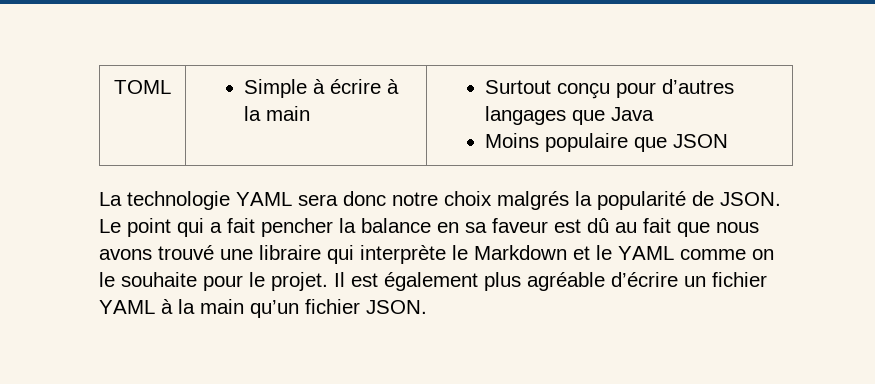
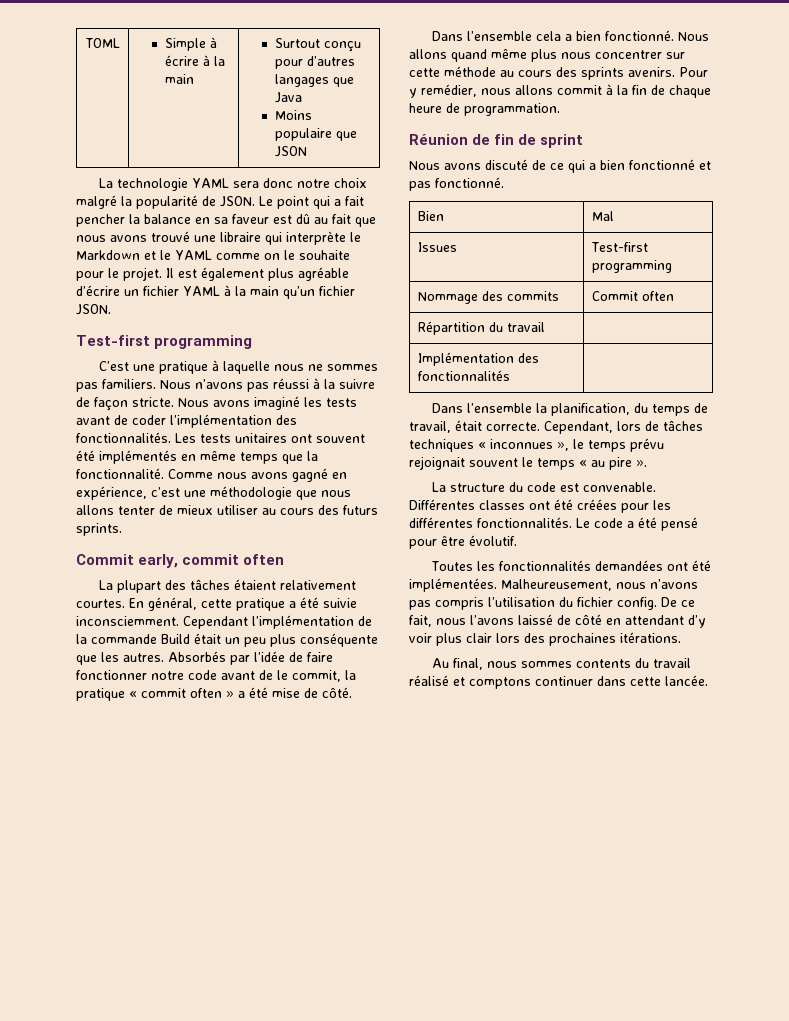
- La technologie YAML sera donc notre choix malgrés la popularité de JSON.
+ La technologie YAML sera donc notre choix malgré la popularité de JSON.
  Il est également plus agréable d’écrire un fichier YAML à la main qu’un fichier JSON.
+ Test-first programming
+ C’est une pratique à laquelle nous ne sommes pas familiers. Nous n’avons pas réussi à la suivre de façon stricte. Nous avons imaginé les tests avant de coder l’implémentation des fonctionnalités. Les tests unitaires ont souvent été implémentés en même temps que la fonctionnalité. Comme nous avons gagné en expérience, c’est une méthodologie que nous allons tenter de mieux utiliser au cours des futurs sprints.
+ Commit early, commit often
+ La plupart des tâches étaient relativement courtes. En général, cette pratique a été suivie inconsciemment. Cependant l’implémentation de la commande Build était un peu plus conséquente que les autres. Absorbés par l’idée de faire fonctionner notre code avant de le commit, la pratique « commit often » a été mise de côté.
+ Dans l’ensemble cela a bien fonctionné. Nous allons quand même plus nous concentrer sur cette méthode au cours des sprints avenirs. Pour y remédier, nous allons commit à la fin de chaque heure de programmation.
+ Réunion de fin de sprint
+ Nous avons discuté de ce qui a bien fonctionné et pas fonctionné.
+ Bien | Mal
+ Issues | Test-first programming
+ Nommage des commits | Commit often
+ Répartition du travail |
+ Implémentation des fonctionnalités |
+ Dans l’ensemble la planification, du temps de travail, était correcte. Cependant, lors de tâches techniques « inconnues », le temps prévu rejoignait souvent le temps « au pire ».
+ La structure du code est convenable. Différentes classes ont été créées pour les différentes fonctionnalités. Le code a été pensé pour être évolutif.
+ Toutes les fonctionnalités demandées ont été implémentées. Malheureusement, nous n’avons pas compris l’utilisation du fichier config. De ce fait, nous l’avons laissé de côté en attendant d’y voir plus clair lors des prochaines itérations.
+ Au final, nous sommes contents du travail réalisé et comptons continuer dans cette lancée.

